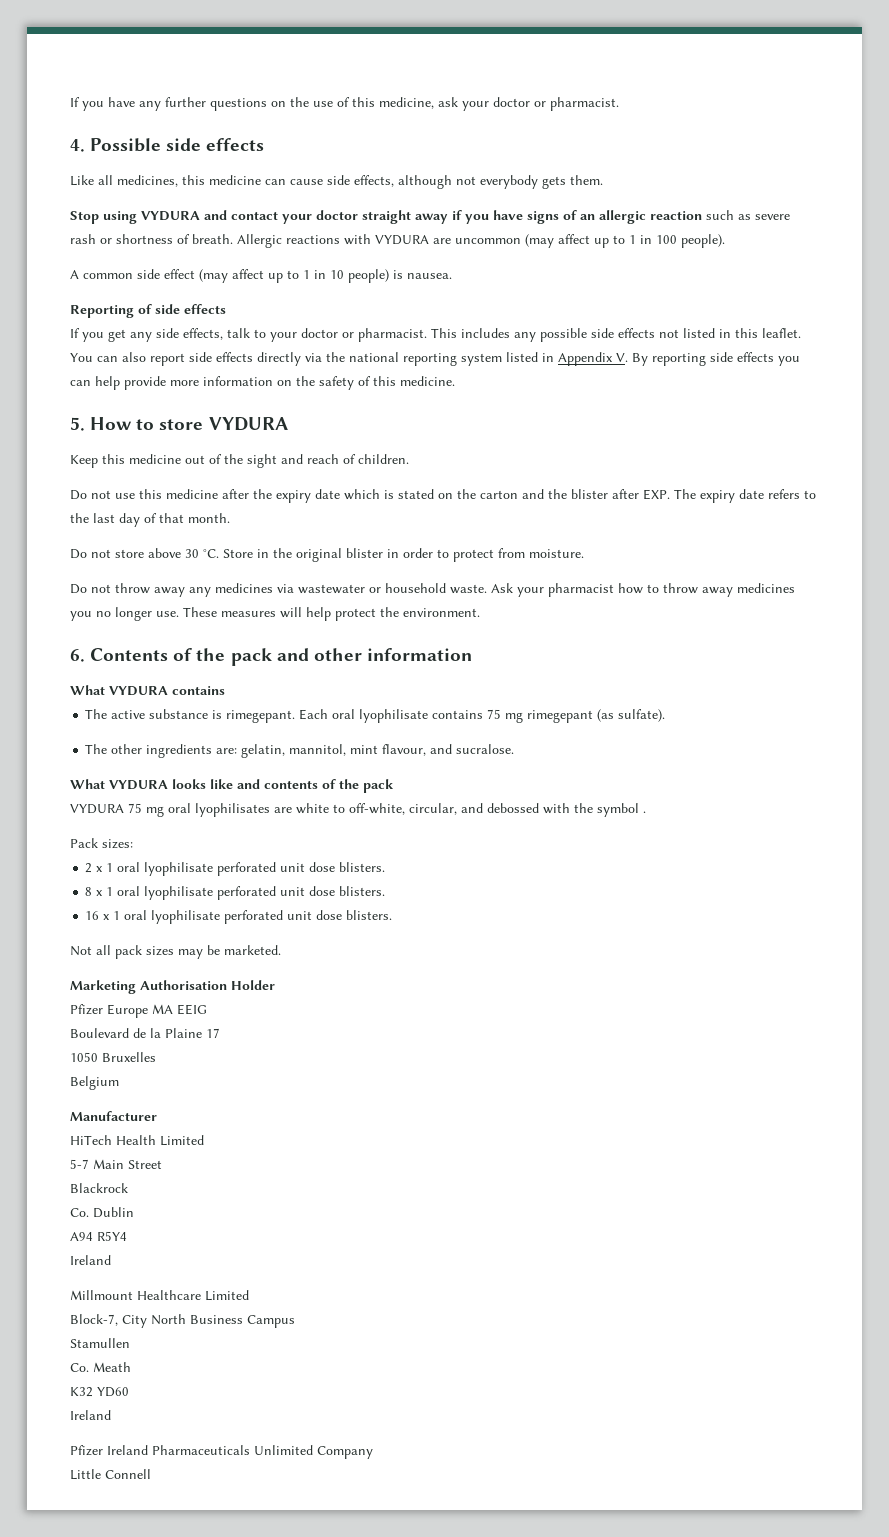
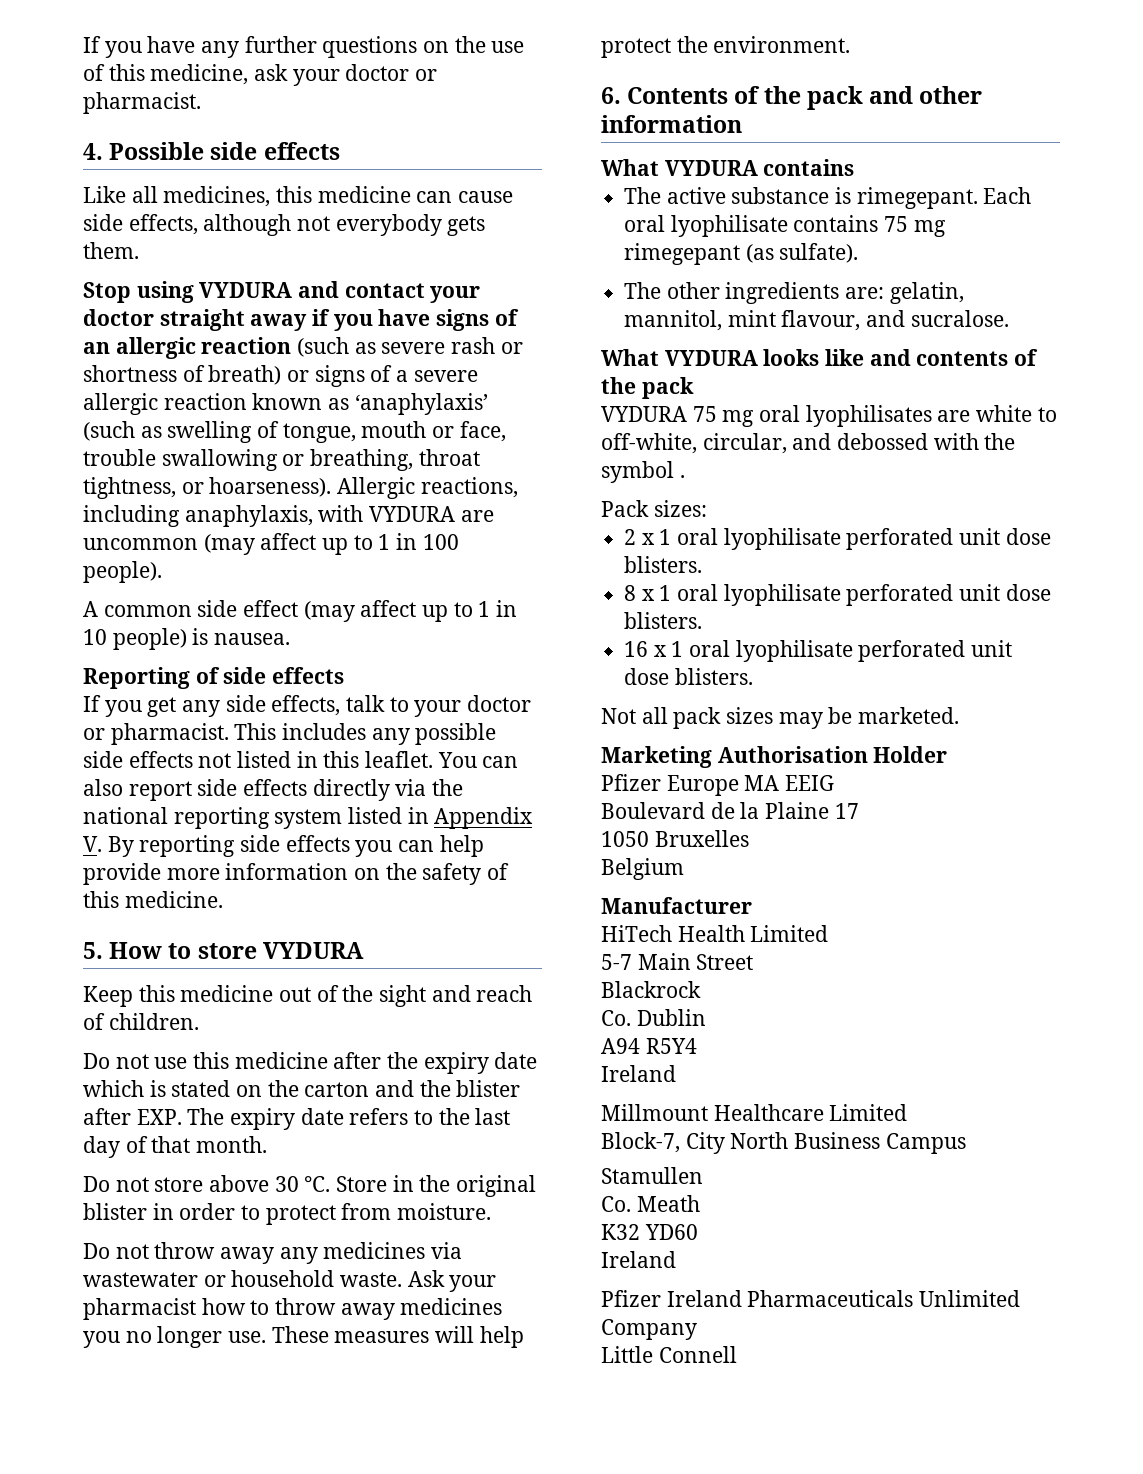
- Stop using VYDURA and contact your doctor straight away if you have signs of an allergic reaction such as severe rash or shortness of breath. Allergic reactions with VYDURA are uncommon (may affect up to 1 in 100 people).
+ Stop using VYDURA and contact your doctor straight away if you have signs of an allergic reaction (such as severe rash or shortness of breath) or signs of a severe allergic reaction known as ‘anaphylaxis’ (such as swelling of tongue, mouth or face, trouble swallowing or breathing, throat tightness, or hoarseness). Allergic reactions, including anaphylaxis, with VYDURA are uncommon (may affect up to 1 in 100 people).

